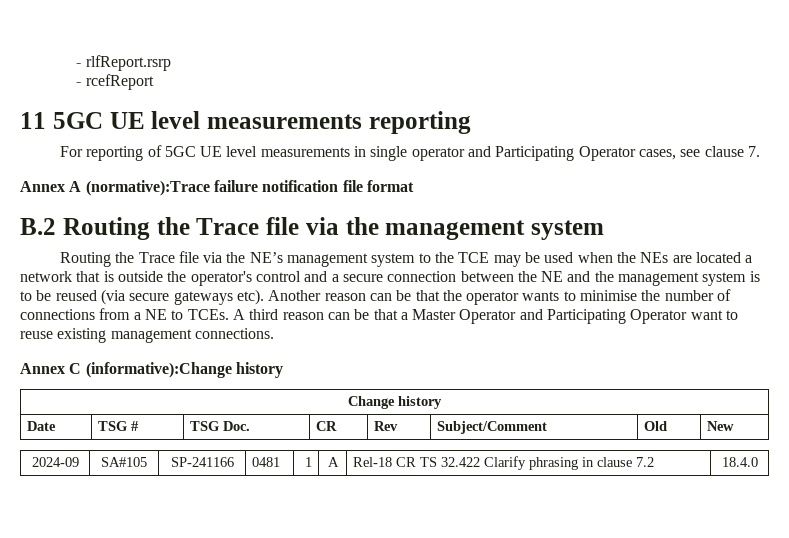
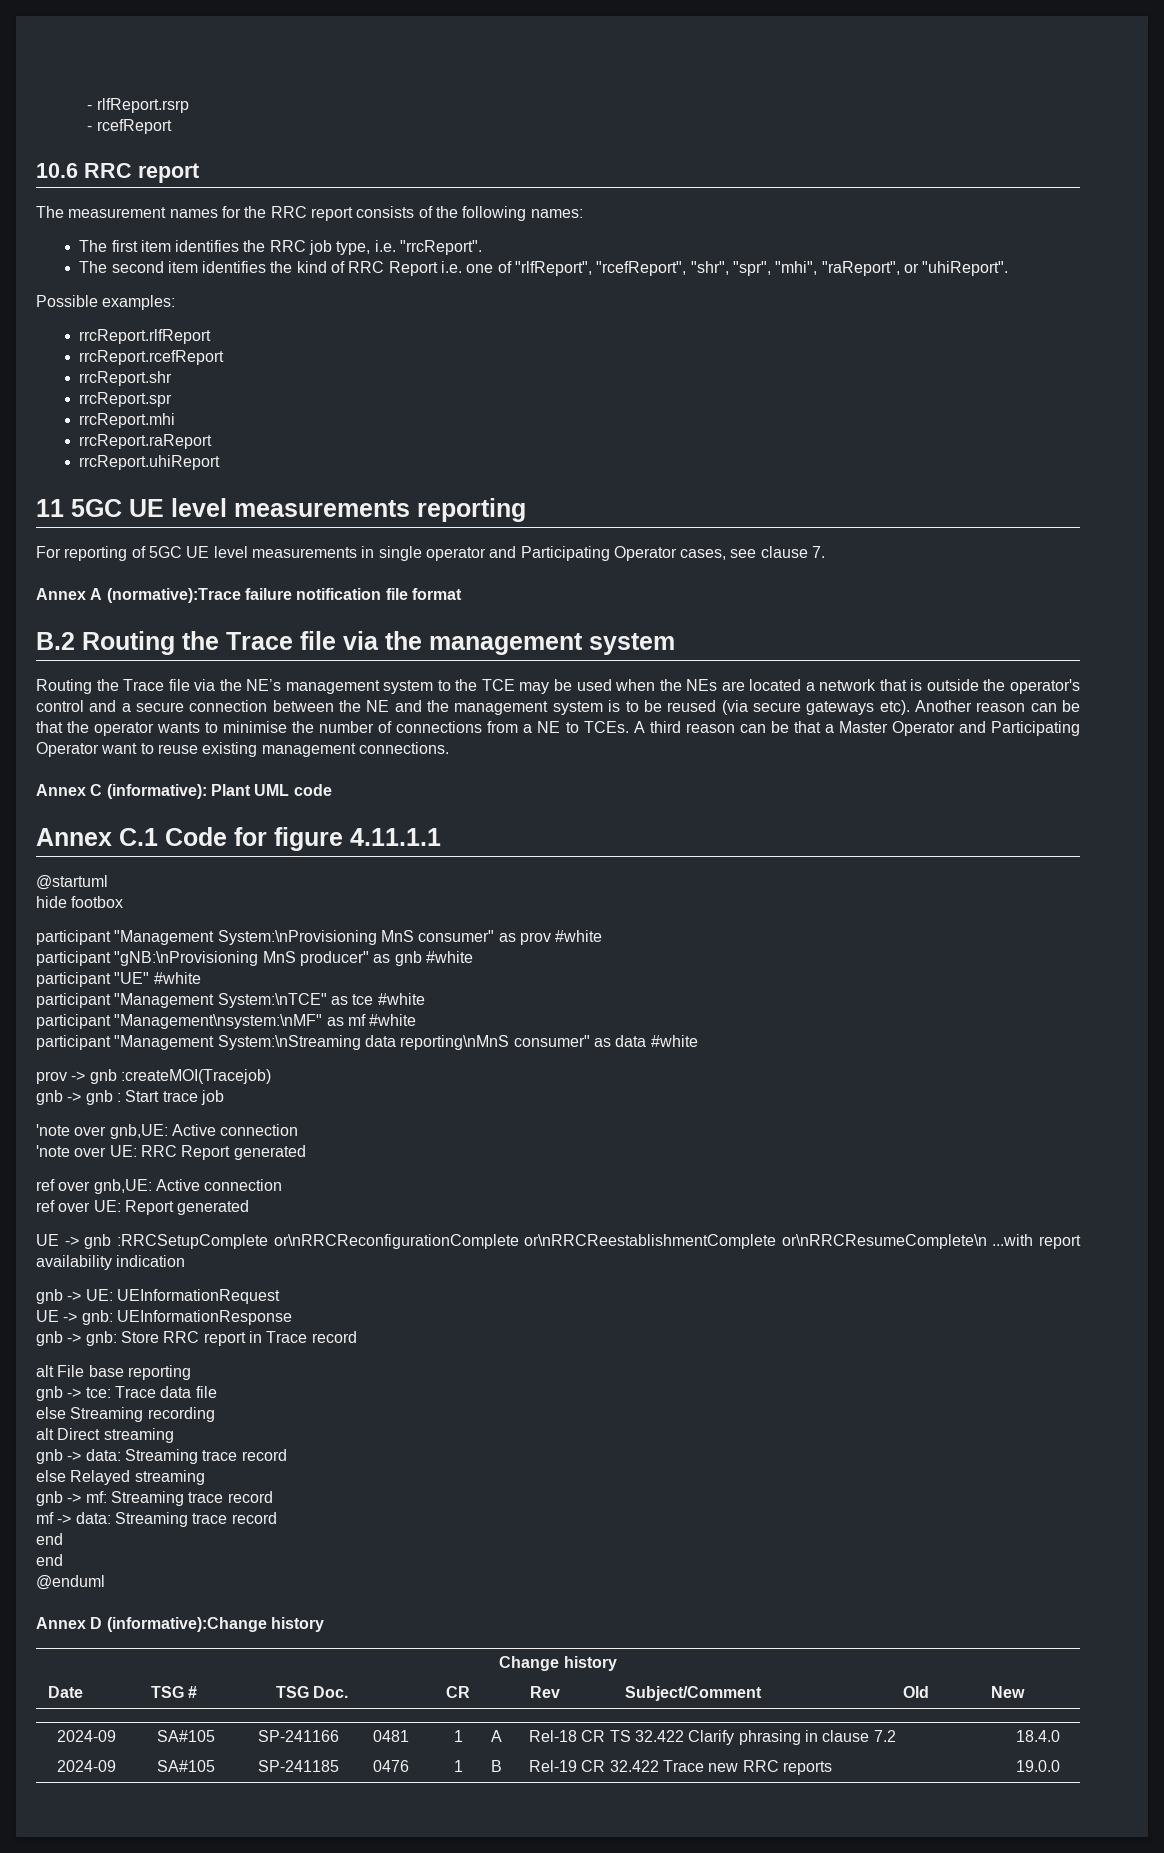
+ 10.6 RRC report
+ The measurement names for the RRC report consists of the following names:
+ The first item identifies the RRC job type, i.e. "rrcReport".
+ The second item identifies the kind of RRC Report i.e. one of "rlfReport", "rcefReport", "shr", "spr", "mhi", "raReport", or "uhiReport".
+ Possible examples:
+ rrcReport.rlfReport
+ rrcReport.rcefReport
+ rrcReport.shr
+ rrcReport.spr
+ rrcReport.mhi
+ rrcReport.raReport
+ rrcReport.uhiReport
- Annex C (informative):Change history
+ Annex C (informative): Plant UML code
+ Annex C.1 Code for figure 4.11.1.1
+ @startuml
+ hide footbox
+ participant "Management System:\nProvisioning MnS consumer" as prov #white
+ participant "gNB:\nProvisioning MnS producer" as gnb #white
+ participant "UE" #white
+ participant "Management System:\nTCE" as tce #white
+ participant "Management\nsystem:\nMF" as mf #white
+ participant "Management System:\nStreaming data reporting\nMnS consumer" as data #white
+ prov -> gnb :createMOI(Tracejob)
+ gnb -> gnb : Start trace job
+ 'note over gnb,UE: Active connection
+ 'note over UE: RRC Report generated
+ ref over gnb,UE: Active connection
+ ref over UE: Report generated
+ UE -> gnb :RRCSetupComplete or\nRRCReconfigurationComplete or\nRRCReestablishmentComplete or\nRRCResumeComplete\n ...with report availability indication
+ gnb -> UE: UEInformationRequest
+ UE -> gnb: UEInformationResponse
+ gnb -> gnb: Store RRC report in Trace record
+ alt File base reporting
+ gnb -> tce: Trace data file
+ else Streaming recording
+ alt Direct streaming
+ gnb -> data: Streaming trace record
+ else Relayed streaming
+ gnb -> mf: Streaming trace record
+ mf -> data: Streaming trace record
+ end
+ end
+ @enduml
+ Annex D (informative):Change history
+ 2024-09 | SA#105 | SP-241185 | 0476 | 1 | B | Rel-19 CR 32.422 Trace new RRC reports | 19.0.0

